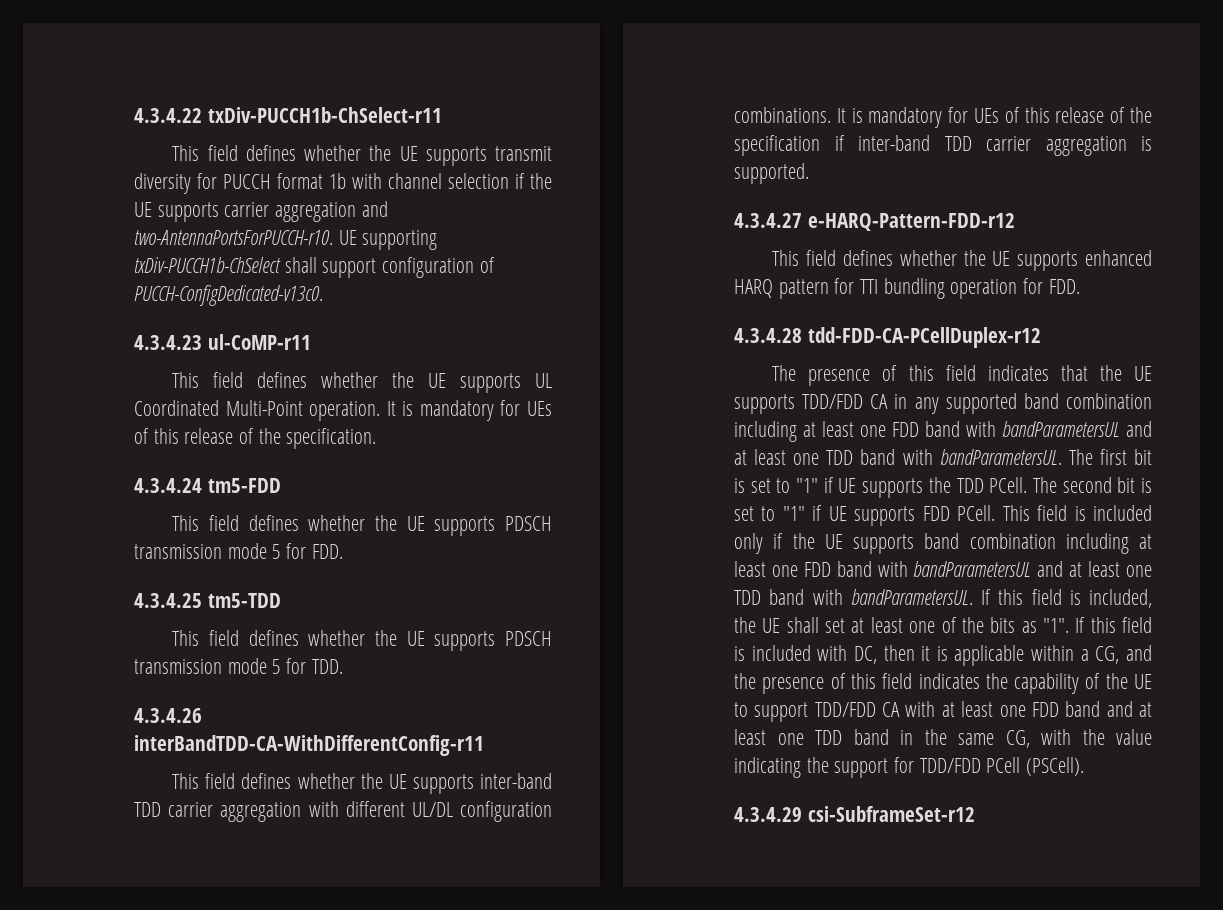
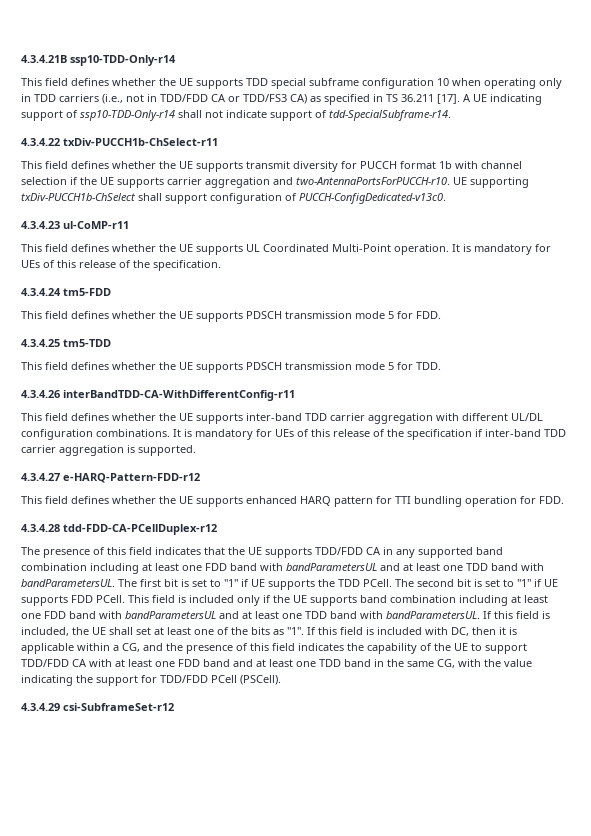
+ 4.3.4.21B ssp10-TDD-Only-r14
+ This field defines whether the UE supports TDD special subframe configuration 10 when operating only in TDD carriers (i.e., not in TDD/FDD CA or TDD/FS3 CA) as specified in TS 36.211 [17]. A UE indicating support of ssp10-TDD-Only-r14 shall not indicate support of tdd-SpecialSubframe-r14.

